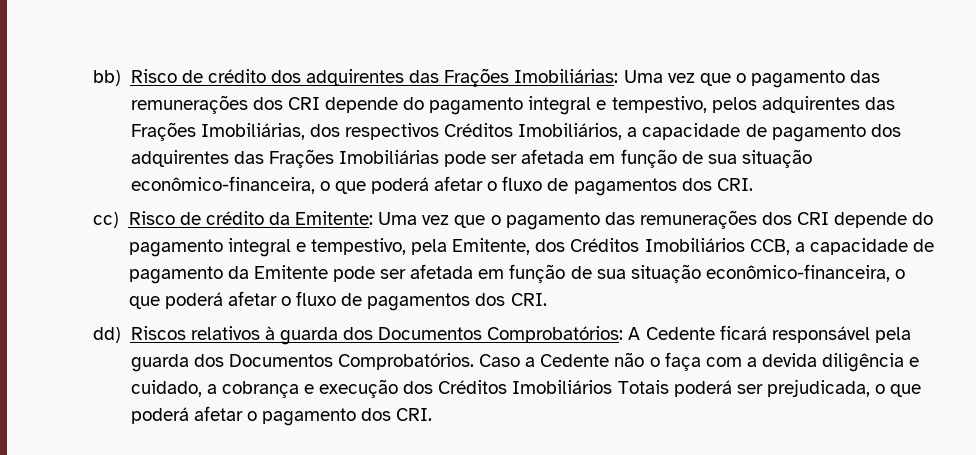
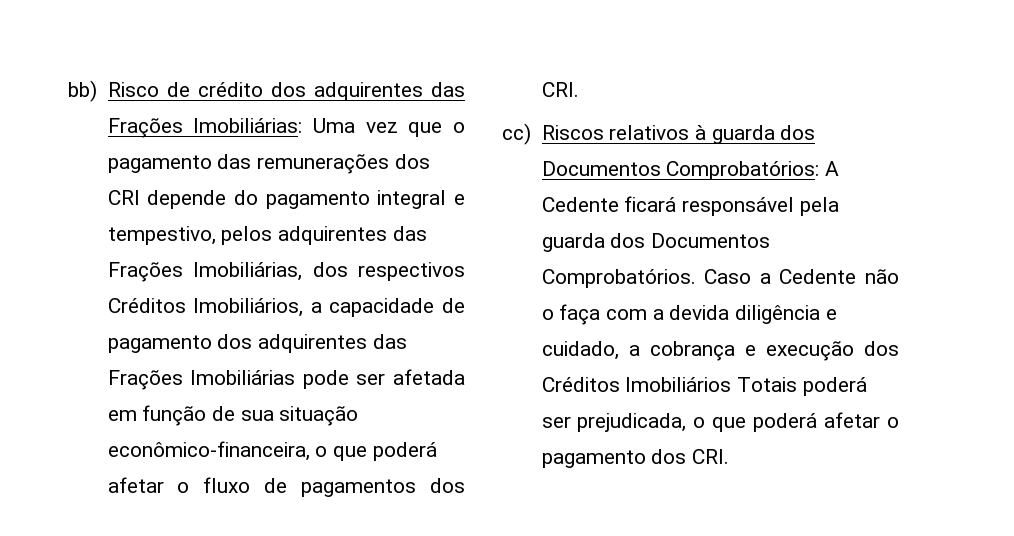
- cc) Risco de crédito da Emitente: Uma vez que o pagamento das remunerações dos CRI depende do pagamento integral e tempestivo, pela Emitente, dos Créditos Imobiliários CCB, a capacidade de pagamento da Emitente pode ser afetada em função de sua situação econômico-financeira, o que poderá afetar o fluxo de pagamentos dos CRI.
- dd) Riscos relativos à guarda dos Documentos Comprobatórios: A Cedente ficará responsável pela guarda dos Documentos Comprobatórios.
+ cc) Riscos relativos à guarda dos Documentos Comprobatórios: A Cedente ficará responsável pela guarda dos Documentos Comprobatórios.

